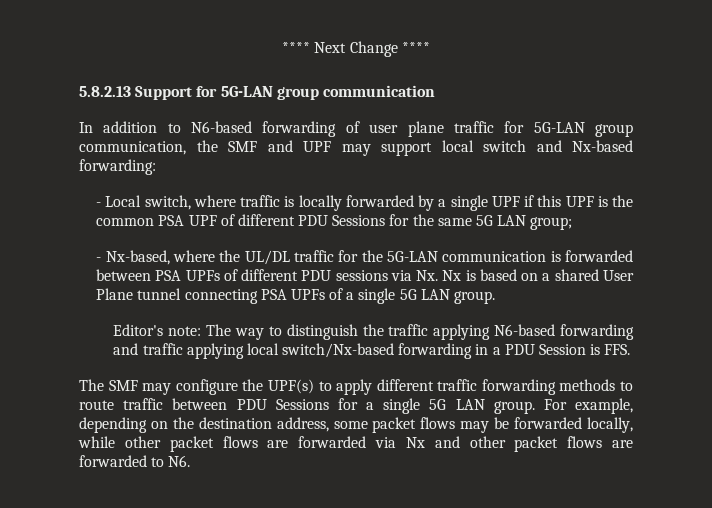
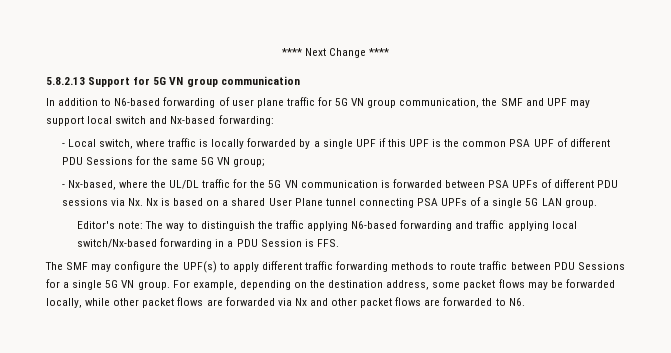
- 5.8.2.13 Support for 5G-LAN group communication
+ 5.8.2.13 Support for 5G VN group communication
- In addition to N6-based forwarding of user plane traffic for 5G-LAN group communication, the SMF and UPF may support local switch and Nx-based forwarding:
+ In addition to N6-based forwarding of user plane traffic for 5G VN group communication, the SMF and UPF may support local switch and Nx-based forwarding:
- - Local switch, where traffic is locally forwarded by a single UPF if this UPF is the common PSA UPF of different PDU Sessions for the same 5G LAN group;
+ - Local switch, where traffic is locally forwarded by a single UPF if this UPF is the common PSA UPF of different PDU Sessions for the same 5G VN group;
- - Nx-based, where the UL/DL traffic for the 5G-LAN communication is forwarded between PSA UPFs of different PDU sessions via Nx. Nx is based on a shared User Plane tunnel connecting PSA UPFs of a single 5G LAN group.
+ - Nx-based, where the UL/DL traffic for the 5G VN communication is forwarded between PSA UPFs of different PDU sessions via Nx. Nx is based on a shared User Plane tunnel connecting PSA UPFs of a single 5G LAN group.
- The SMF may configure the UPF(s) to apply different traffic forwarding methods to route traffic between PDU Sessions for a single 5G LAN group.
+ The SMF may configure the UPF(s) to apply different traffic forwarding methods to route traffic between PDU Sessions for a single 5G VN group.

